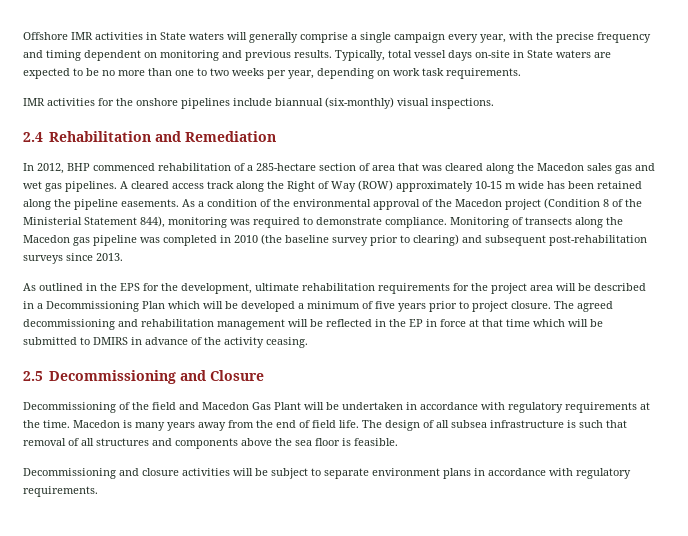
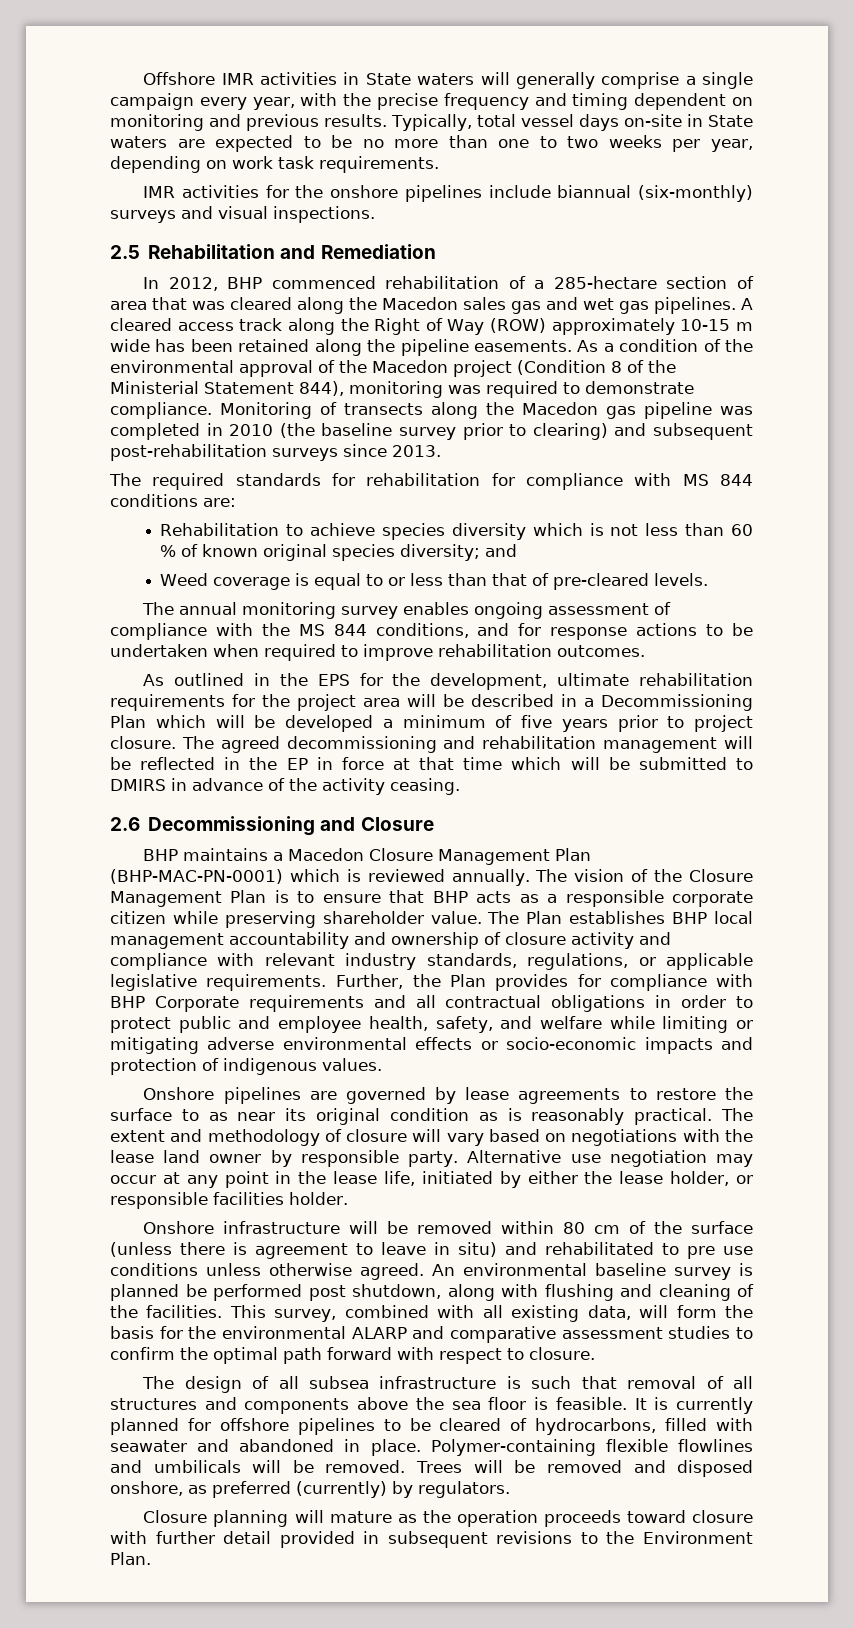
- IMR activities for the onshore pipelines include biannual (six-monthly) visual inspections.
+ IMR activities for the onshore pipelines include biannual (six-monthly) surveys and visual inspections.
- 2.4 Rehabilitation and Remediation
+ 2.5 Rehabilitation and Remediation
+ The required standards for rehabilitation for compliance with MS 844 conditions are:
+ Rehabilitation to achieve species diversity which is not less than 60 % of known original species diversity; and
+ Weed coverage is equal to or less than that of pre‐cleared levels.
+ The annual monitoring survey enables ongoing assessment of compliance with the MS 844 conditions, and for response actions to be undertaken when required to improve rehabilitation outcomes.
- 2.5 Decommissioning and Closure
+ 2.6 Decommissioning and Closure
- Decommissioning of the field and Macedon Gas Plant will be undertaken in accordance with regulatory requirements at the time. Macedon is many years away from the end of field life. The design of all subsea infrastructure is such that removal of all structures and components above the sea floor is feasible.
- Decommissioning and closure activities will be subject to separate environment plans in accordance with regulatory requirements.
+ BHP maintains a Macedon Closure Management Plan (BHP-MAC-PN-0001) which is reviewed annually. The vision of the Closure Management Plan is to ensure that BHP acts as a responsible corporate citizen while preserving shareholder value. The Plan establishes BHP local management accountability and ownership of closure activity and compliance with relevant industry standards, regulations, or applicable legislative requirements. Further, the Plan provides for compliance with BHP Corporate requirements and all contractual obligations in order to protect public and employee health, safety, and welfare while limiting or mitigating adverse environmental effects or socio-economic impacts and protection of indigenous values.
+ Onshore pipelines are governed by lease agreements to restore the surface to as near its original condition as is reasonably practical. The extent and methodology of closure will vary based on negotiations with the lease land owner by responsible party. Alternative use negotiation may occur at any point in the lease life, initiated by either the lease holder, or responsible facilities holder.
+ Onshore infrastructure will be removed within 80 cm of the surface (unless there is agreement to leave in situ) and rehabilitated to pre use conditions unless otherwise agreed. An environmental baseline survey is planned be performed post shutdown, along with flushing and cleaning of the facilities. This survey, combined with all existing data, will form the basis for the environmental ALARP and comparative assessment studies to confirm the optimal path forward with respect to closure.
+ The design of all subsea infrastructure is such that removal of all structures and components above the sea floor is feasible. It is currently planned for offshore pipelines to be cleared of hydrocarbons, filled with seawater and abandoned in place. Polymer-containing flexible flowlines and umbilicals will be removed. Trees will be removed and disposed onshore, as preferred (currently) by regulators.
+ Closure planning will mature as the operation proceeds toward closure with further detail provided in subsequent revisions to the Environment Plan.

